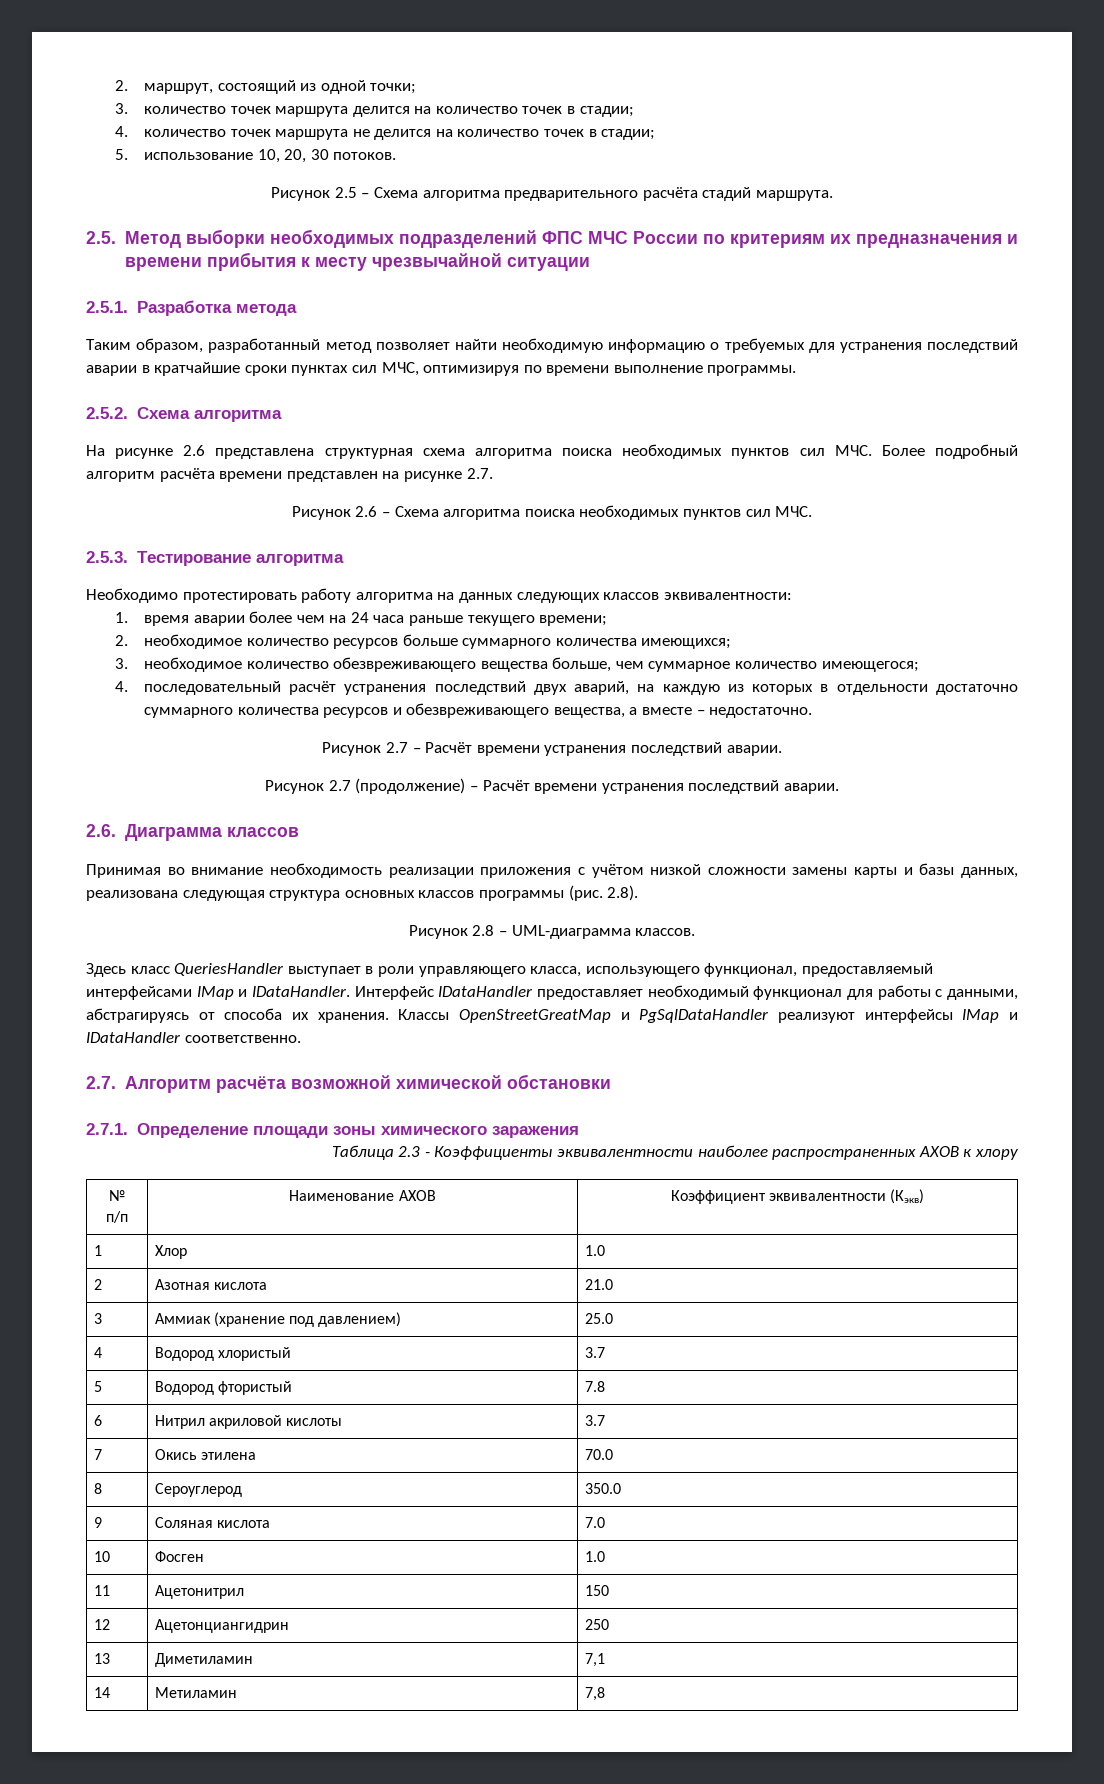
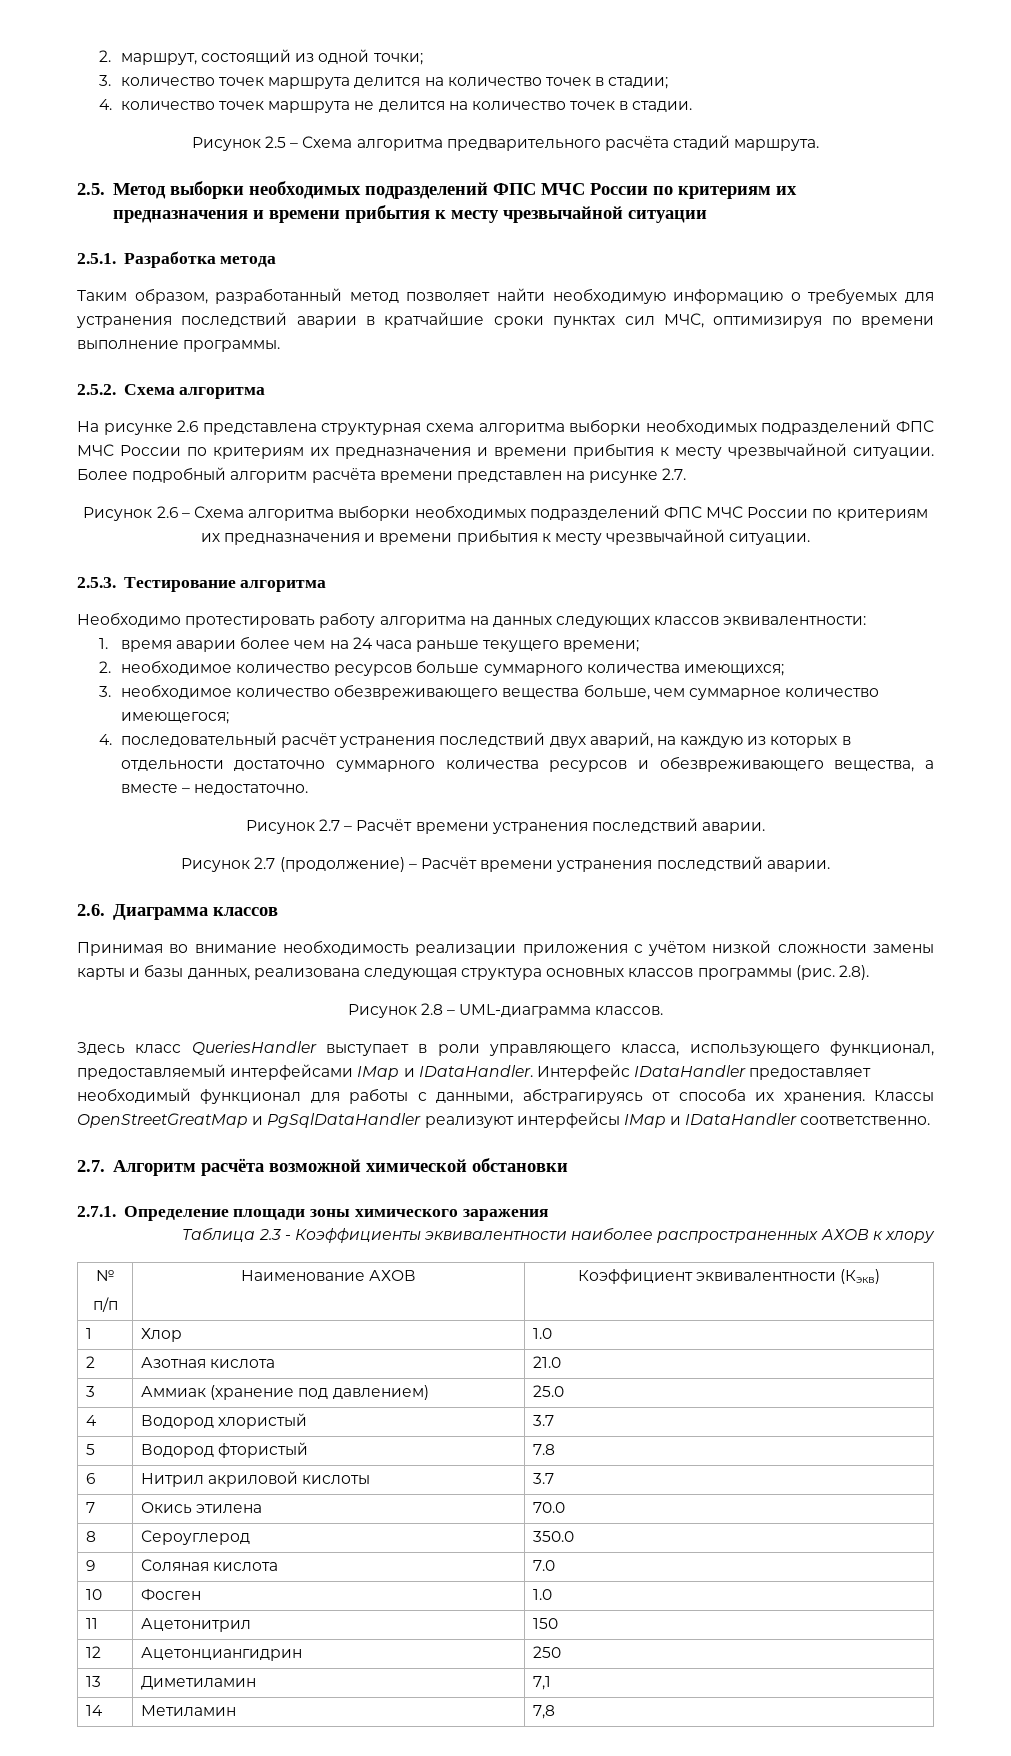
- 4. количество точек маршрута не делится на количество точек в стадии;
- 5. использование 10, 20, 30 потоков.
+ 4. количество точек маршрута не делится на количество точек в стадии.
- На рисунке 2.6 представлена структурная схема алгоритма поиска необходимых пунктов сил МЧС. Более подробный алгоритм расчёта времени представлен на рисунке 2.7.
+ На рисунке 2.6 представлена структурная схема алгоритма выборки необходимых подразделений ФПС МЧС России по критериям их предназначения и времени прибытия к месту чрезвычайной ситуации. Более подробный алгоритм расчёта времени представлен на рисунке 2.7.
- Рисунок 2.6 – Схема алгоритма поиска необходимых пунктов сил МЧС.
+ Рисунок 2.6 – Схема алгоритма выборки необходимых подразделений ФПС МЧС России по критериям их предназначения и времени прибытия к месту чрезвычайной ситуации.

